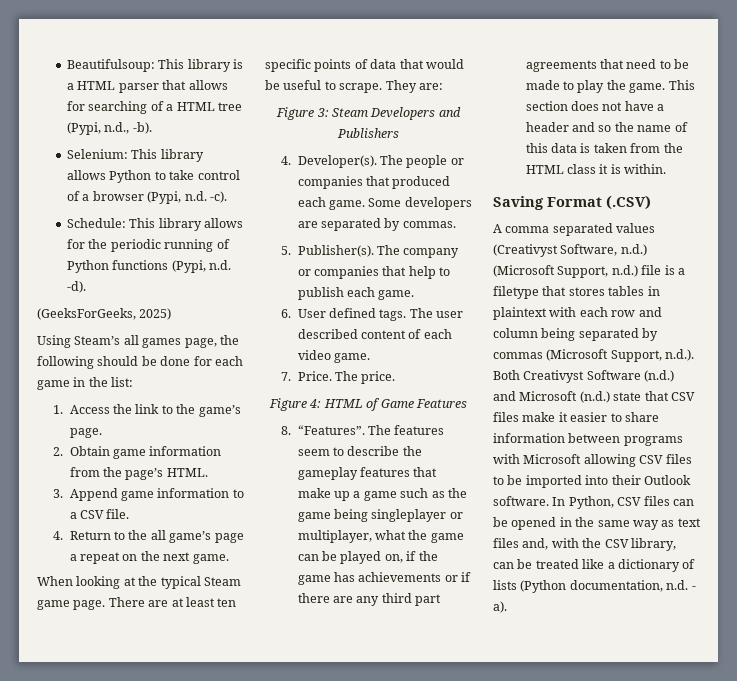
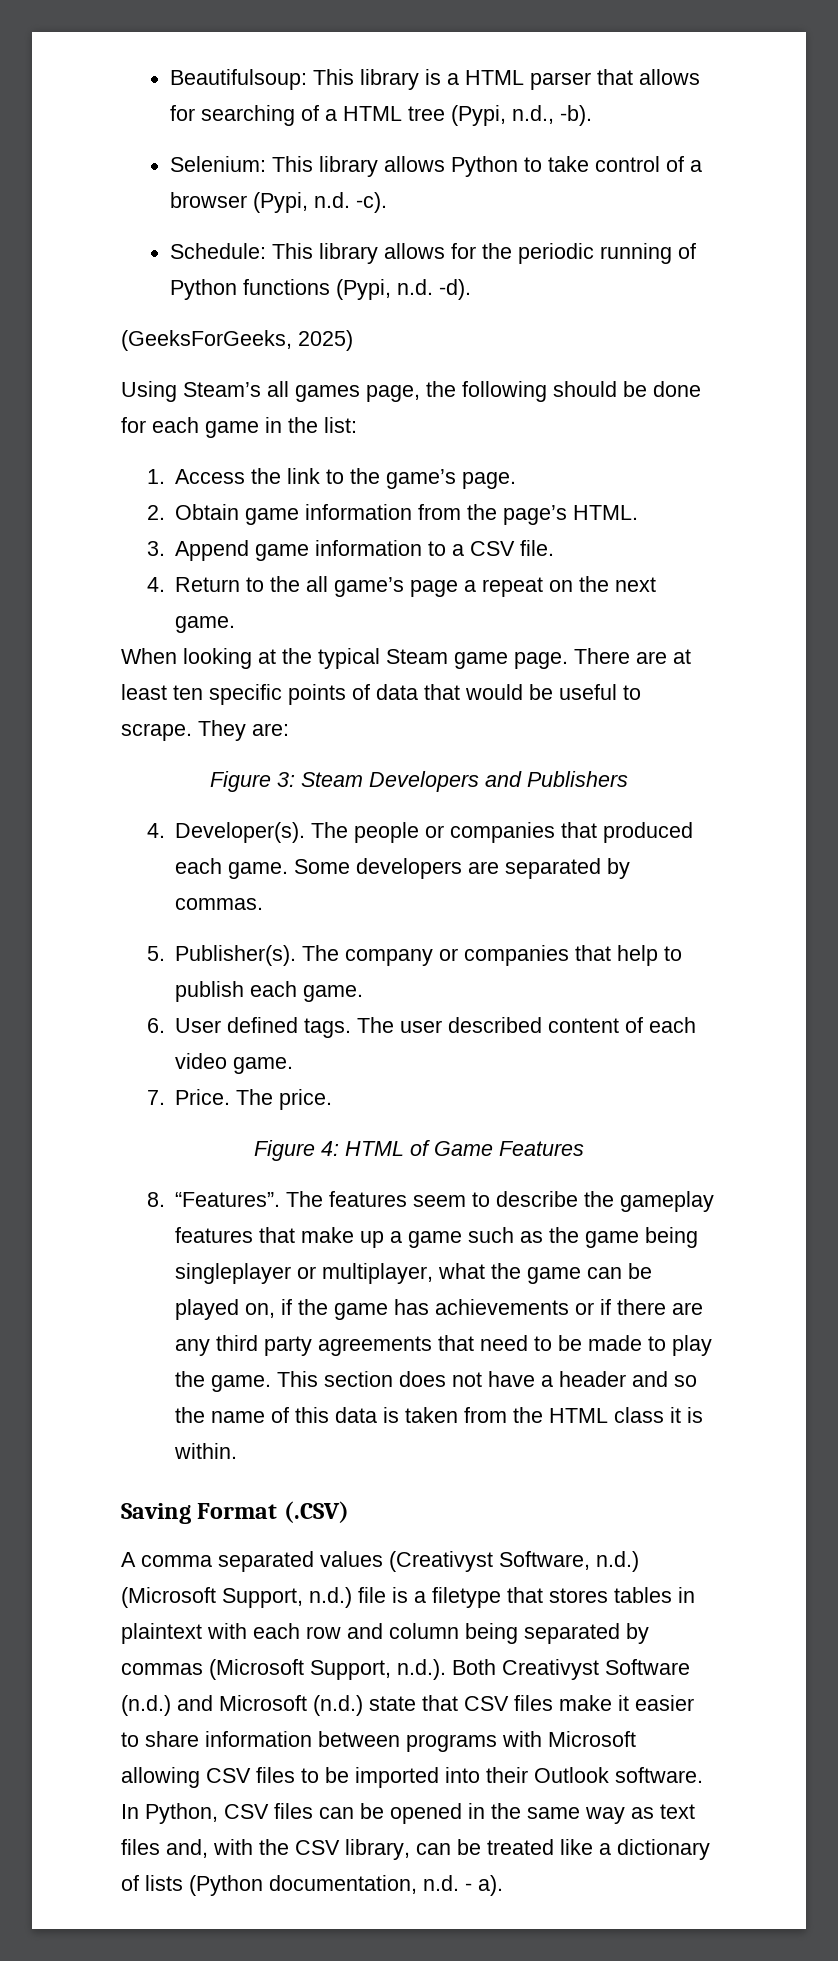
- The features seem to describe the gameplay features that make up a game such as the game being singleplayer or multiplayer, what the game can be played on, if the game has achievements or if there are any third part agreements that need to be made to play the game.
+ The features seem to describe the gameplay features that make up a game such as the game being singleplayer or multiplayer, what the game can be played on, if the game has achievements or if there are any third party agreements that need to be made to play the game.

